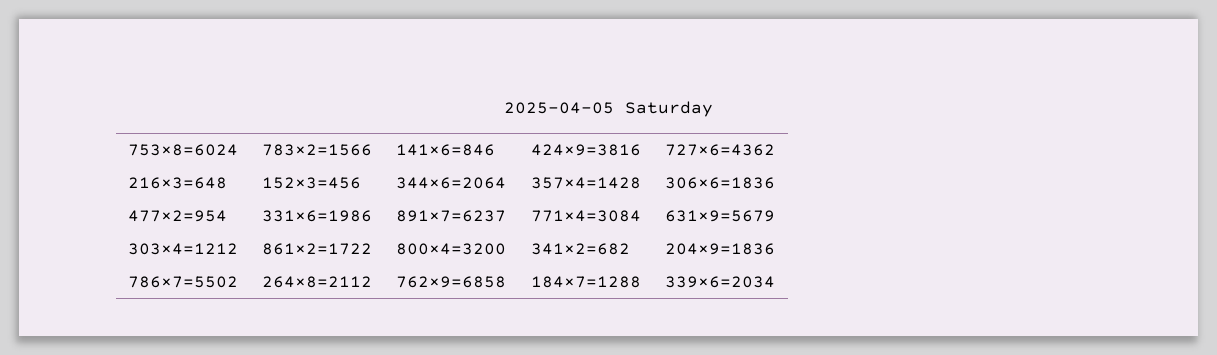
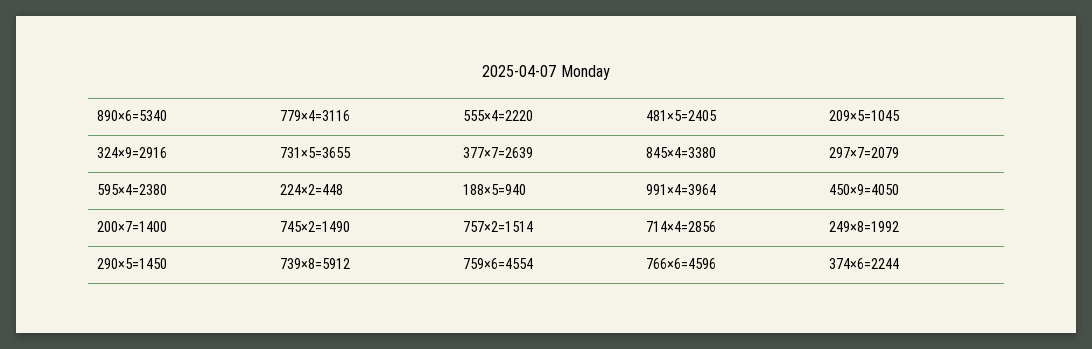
- 2025-04-05 Saturday
- 753×8=6024 | 783×2=1566 | 141×6=846 | 424×9=3816 | 727×6=4362
- 216×3=648 | 152×3=456 | 344×6=2064 | 357×4=1428 | 306×6=1836
- 477×2=954 | 331×6=1986 | 891×7=6237 | 771×4=3084 | 631×9=5679
- 303×4=1212 | 861×2=1722 | 800×4=3200 | 341×2=682 | 204×9=1836
- 786×7=5502 | 264×8=2112 | 762×9=6858 | 184×7=1288 | 339×6=2034
+ 2025-04-07 Monday
+ 890×6=5340 | 779×4=3116 | 555×4=2220 | 481×5=2405 | 209×5=1045
+ 324×9=2916 | 731×5=3655 | 377×7=2639 | 845×4=3380 | 297×7=2079
+ 595×4=2380 | 224×2=448 | 188×5=940 | 991×4=3964 | 450×9=4050
+ 200×7=1400 | 745×2=1490 | 757×2=1514 | 714×4=2856 | 249×8=1992
+ 290×5=1450 | 739×8=5912 | 759×6=4554 | 766×6=4596 | 374×6=2244

